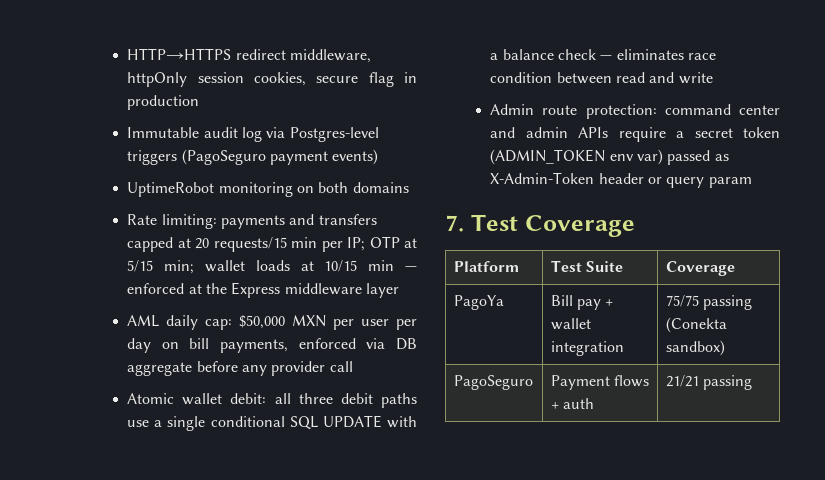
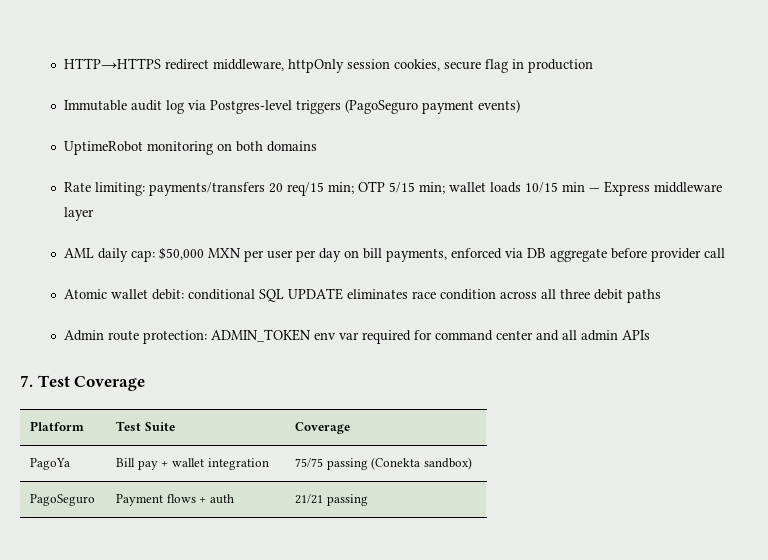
- Rate limiting: payments and transfers capped at 20 requests/15 min per IP; OTP at 5/15 min; wallet loads at 10/15 min — enforced at the Express middleware layer
+ Rate limiting: payments/transfers 20 req/15 min; OTP 5/15 min; wallet loads 10/15 min — Express middleware layer
- AML daily cap: $50,000 MXN per user per day on bill payments, enforced via DB aggregate before any provider call
+ AML daily cap: $50,000 MXN per user per day on bill payments, enforced via DB aggregate before provider call
- Atomic wallet debit: all three debit paths use a single conditional SQL UPDATE with a balance check — eliminates race condition between read and write
- Admin route protection: command center and admin APIs require a secret token (ADMIN_TOKEN env var) passed as X-Admin-Token header or query param
+ Atomic wallet debit: conditional SQL UPDATE eliminates race condition across all three debit paths
+ Admin route protection: ADMIN_TOKEN env var required for command center and all admin APIs

